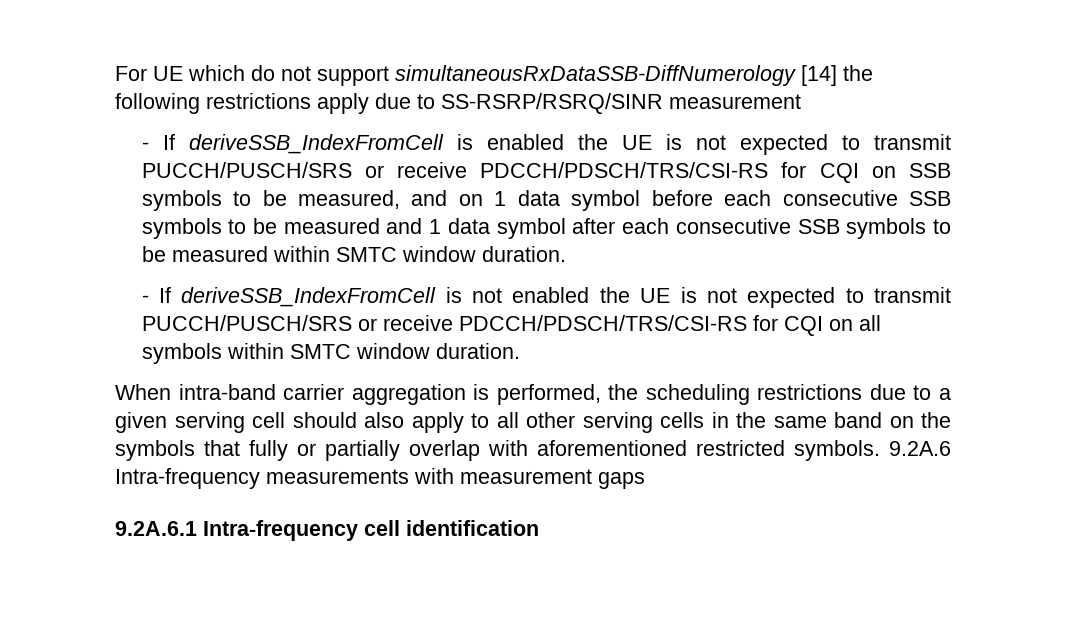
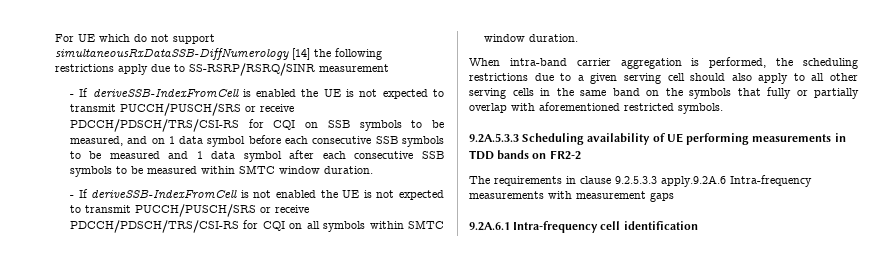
- - If deriveSSB_IndexFromCell is enabled the UE is not expected to transmit PUCCH/PUSCH/SRS or receive PDCCH/PDSCH/TRS/CSI-RS for CQI on SSB symbols to be measured, and on 1 data symbol before each consecutive SSB symbols to be measured and 1 data symbol after each consecutive SSB symbols to be measured within SMTC window duration.
+ - If deriveSSB-IndexFromCell is enabled the UE is not expected to transmit PUCCH/PUSCH/SRS or receive PDCCH/PDSCH/TRS/CSI-RS for CQI on SSB symbols to be measured, and on 1 data symbol before each consecutive SSB symbols to be measured and 1 data symbol after each consecutive SSB symbols to be measured within SMTC window duration.
- - If deriveSSB_IndexFromCell is not enabled the UE is not expected to transmit PUCCH/PUSCH/SRS or receive PDCCH/PDSCH/TRS/CSI-RS for CQI on all symbols within SMTC window duration.
+ - If deriveSSB-IndexFromCell is not enabled the UE is not expected to transmit PUCCH/PUSCH/SRS or receive PDCCH/PDSCH/TRS/CSI-RS for CQI on all symbols within SMTC window duration.
- When intra-band carrier aggregation is performed, the scheduling restrictions due to a given serving cell should also apply to all other serving cells in the same band on the symbols that fully or partially overlap with aforementioned restricted symbols. 9.2A.6 Intra-frequency measurements with measurement gaps
+ When intra-band carrier aggregation is performed, the scheduling restrictions due to a given serving cell should also apply to all other serving cells in the same band on the symbols that fully or partially overlap with aforementioned restricted symbols.
+ 9.2A.5.3.3 Scheduling availability of UE performing measurements in TDD bands on FR2-2
+ The requirements in clause 9.2.5.3.3 apply.9.2A.6 Intra-frequency measurements with measurement gaps

